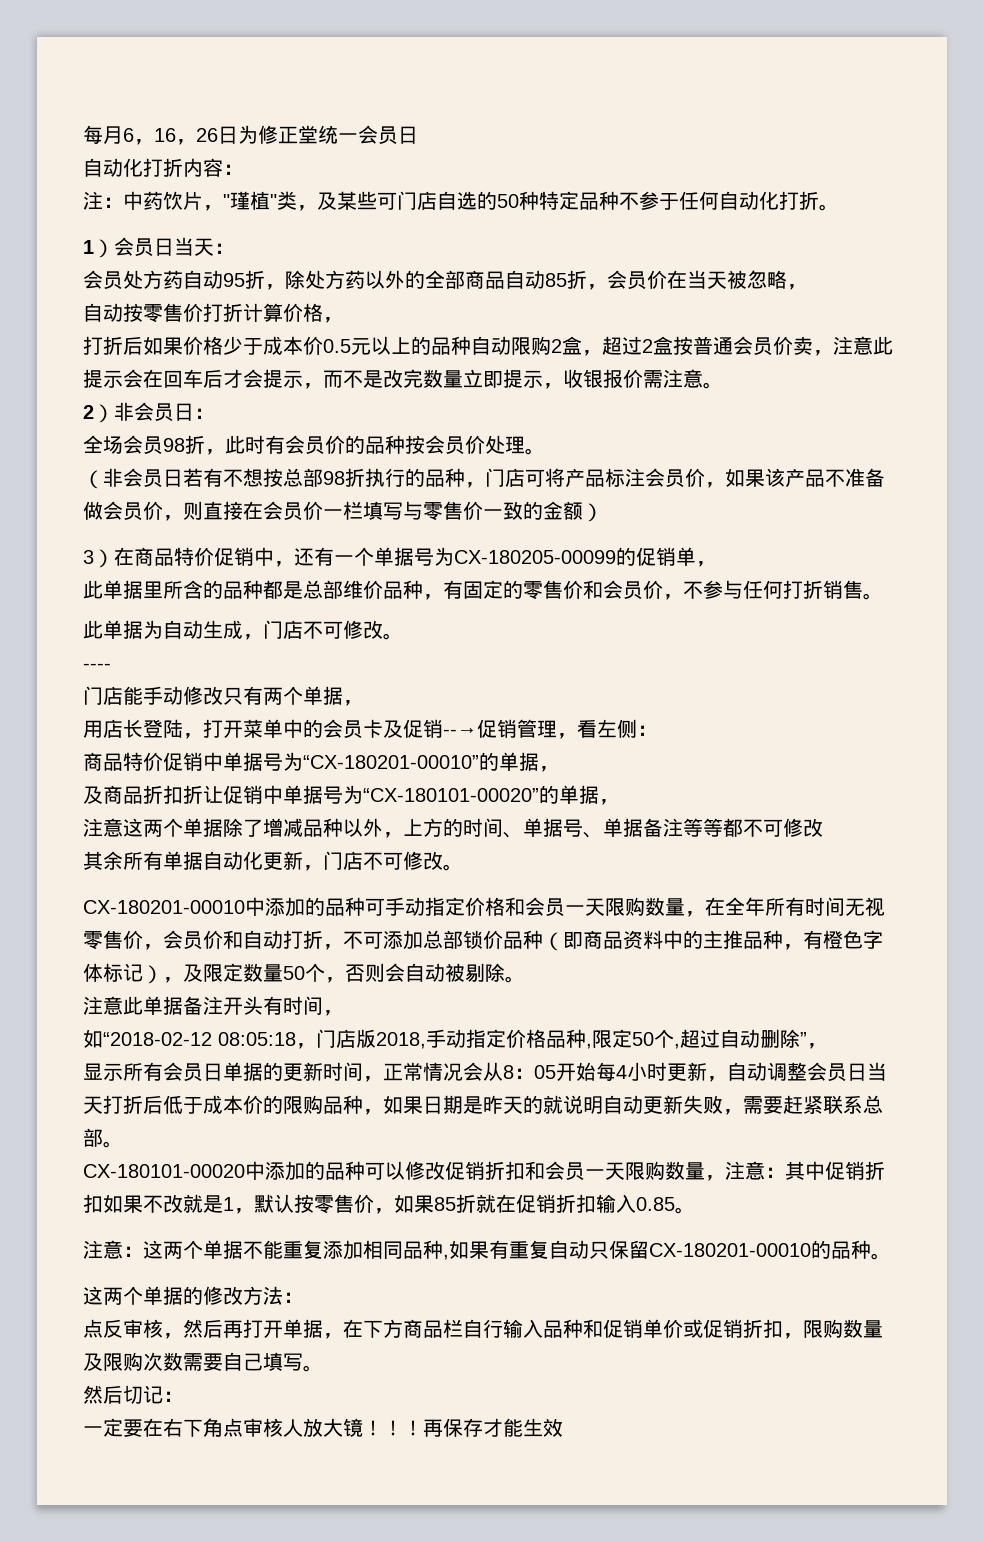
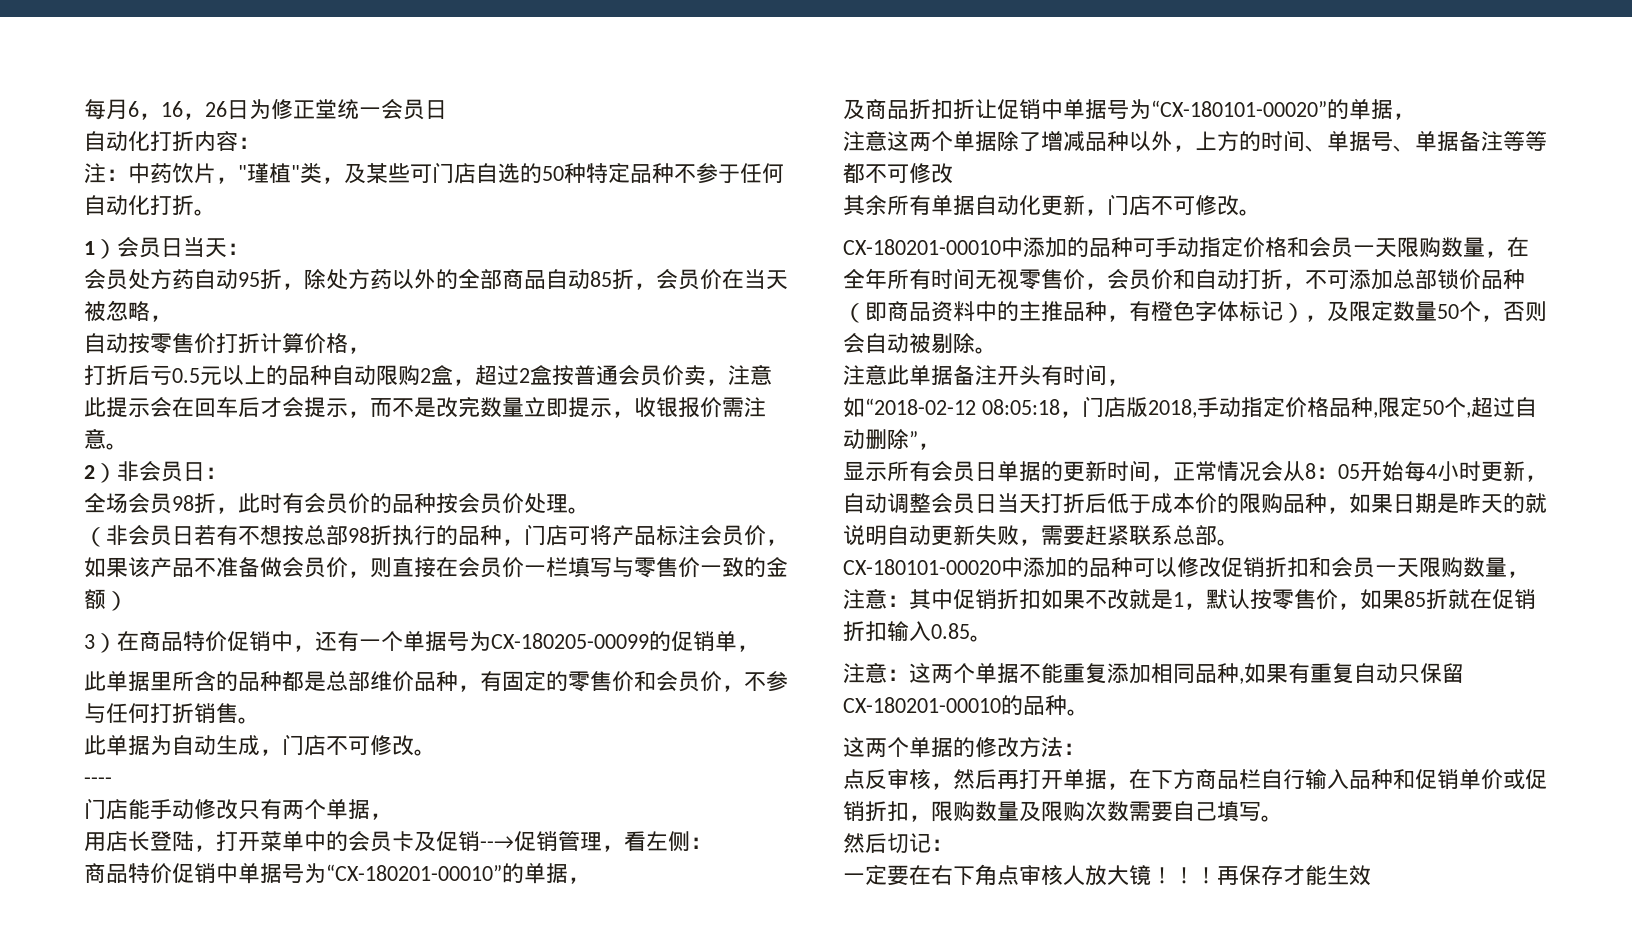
- 打折后如果价格少于成本价0.5元以上的品种自动限购2盒，超过2盒按普通会员价卖，注意此提示会在回车后才会提示，而不是改完数量立即提示，收银报价需注意。
+ 打折后亏0.5元以上的品种自动限购2盒，超过2盒按普通会员价卖，注意此提示会在回车后才会提示，而不是改完数量立即提示，收银报价需注意。

